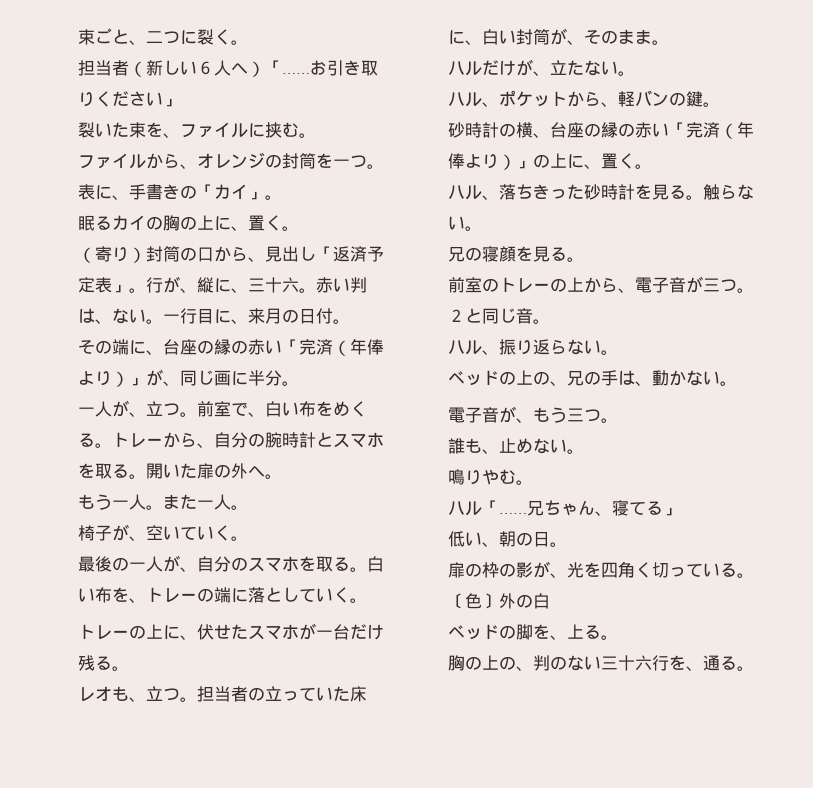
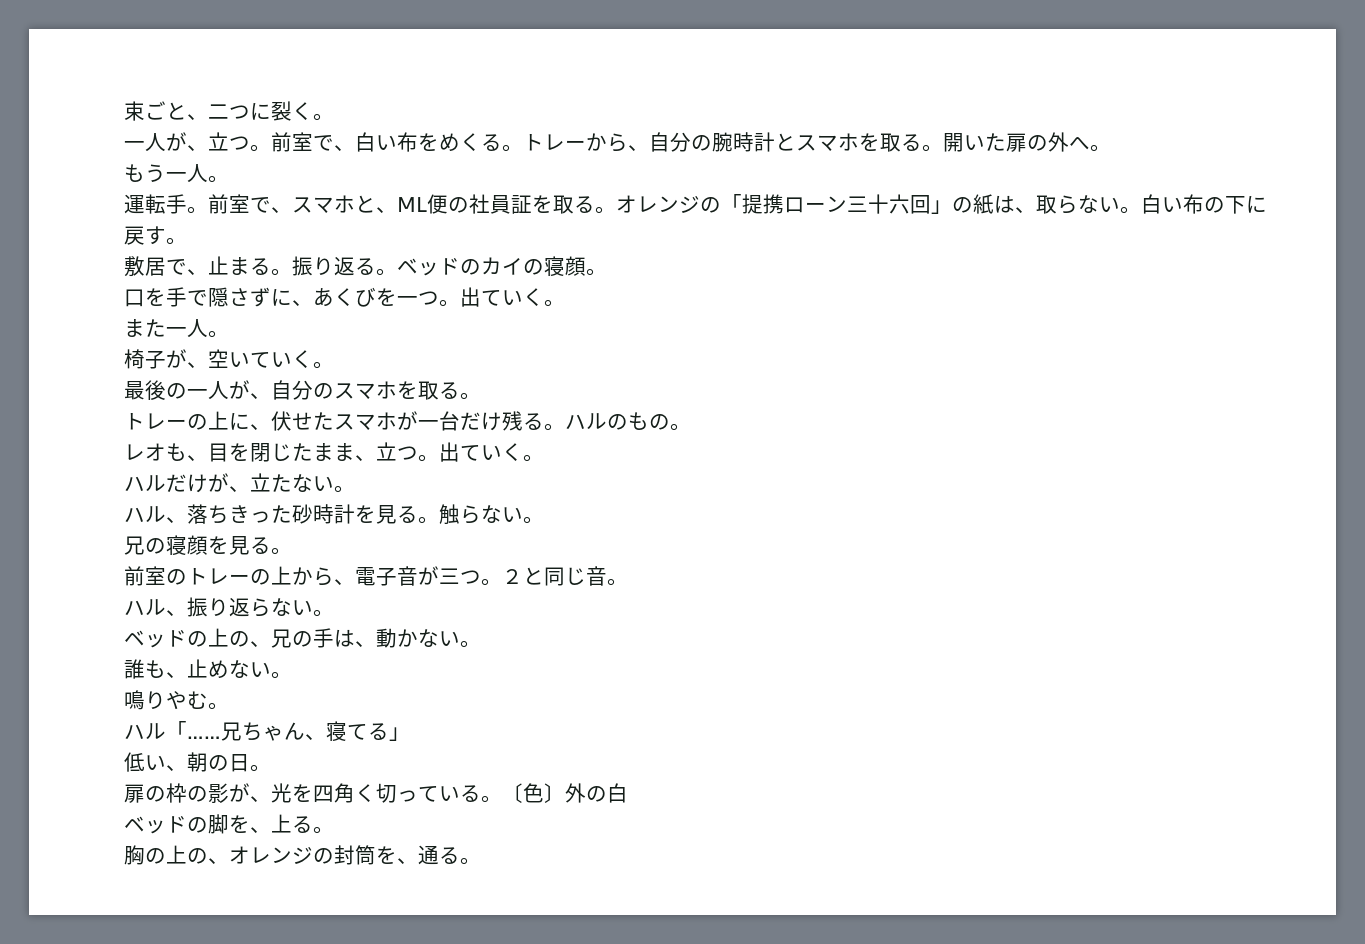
- 担当者（新しい６人へ）「……お引き取りください」
- 裂いた束を、ファイルに挟む。
- ファイルから、オレンジの封筒を一つ。表に、手書きの「カイ」。
- 眠るカイの胸の上に、置く。
- （寄り）封筒の口から、見出し「返済予定表」。行が、縦に、三十六。赤い判は、ない。一行目に、来月の日付。
- その端に、台座の縁の赤い「完済（年俸より）」が、同じ画に半分。
- もう一人。また一人。
+ もう一人。
+ 運転手。前室で、スマホと、ML便の社員証を取る。オレンジの「提携ローン三十六回」の紙は、取らない。白い布の下に戻す。
+ 敷居で、止まる。振り返る。ベッドのカイの寝顔。
+ 口を手で隠さずに、あくびを一つ。出ていく。
+ また一人。
- 白い布を、トレーの端に落としていく。
+ ハルのもの。
- レオも、立つ。担当者の立っていた床に、白い封筒が、そのまま。
+ レオも、目を閉じたまま、立つ。出ていく。
- ハル、ポケットから、軽バンの鍵。
- 砂時計の横、台座の縁の赤い「完済（年俸より）」の上に、置く。
- 電子音が、もう三つ。
- 胸の上の、判のない三十六行を、通る。
+ 胸の上の、オレンジの封筒を、通る。

